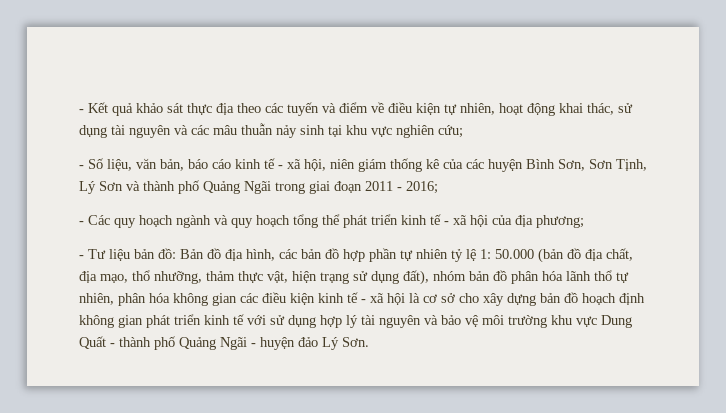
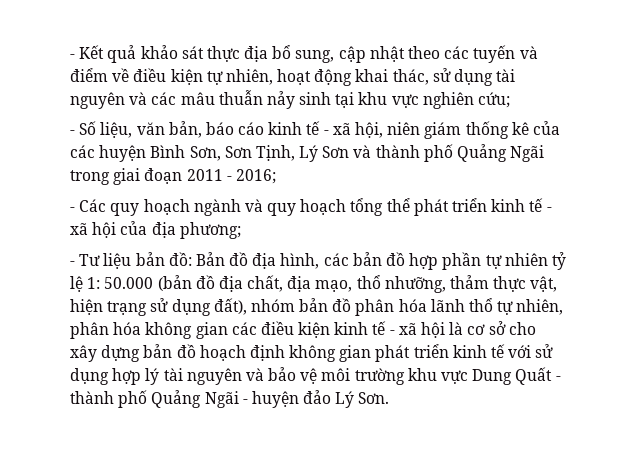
- - Kết quả khảo sát thực địa theo các tuyến và điểm về điều kiện tự nhiên, hoạt động khai thác, sử dụng tài nguyên và các mâu thuẫn nảy sinh tại khu vực nghiên cứu;
+ - Kết quả khảo sát thực địa bổ sung, cập nhật theo các tuyến và điểm về điều kiện tự nhiên, hoạt động khai thác, sử dụng tài nguyên và các mâu thuẫn nảy sinh tại khu vực nghiên cứu;

